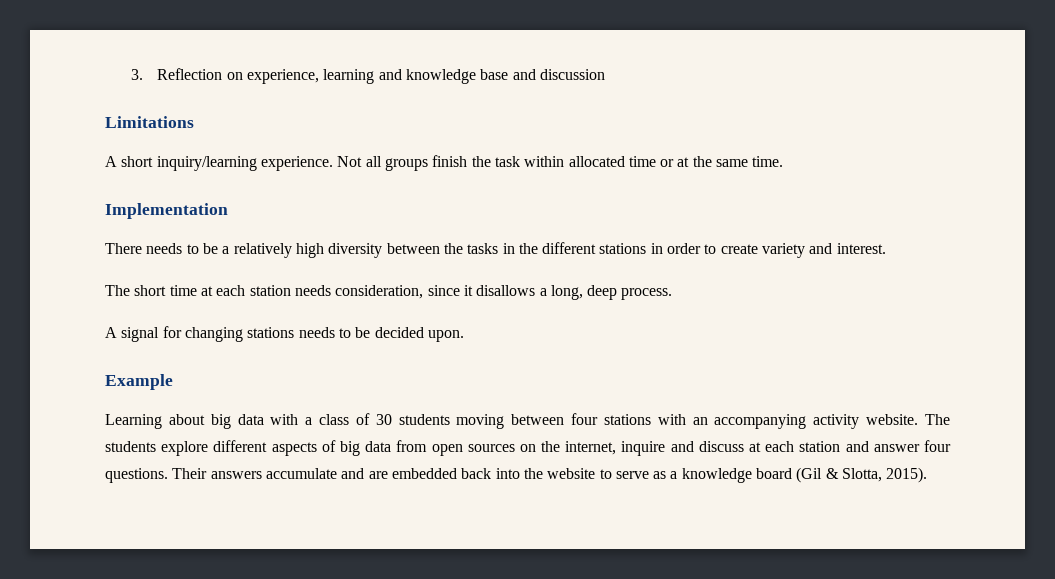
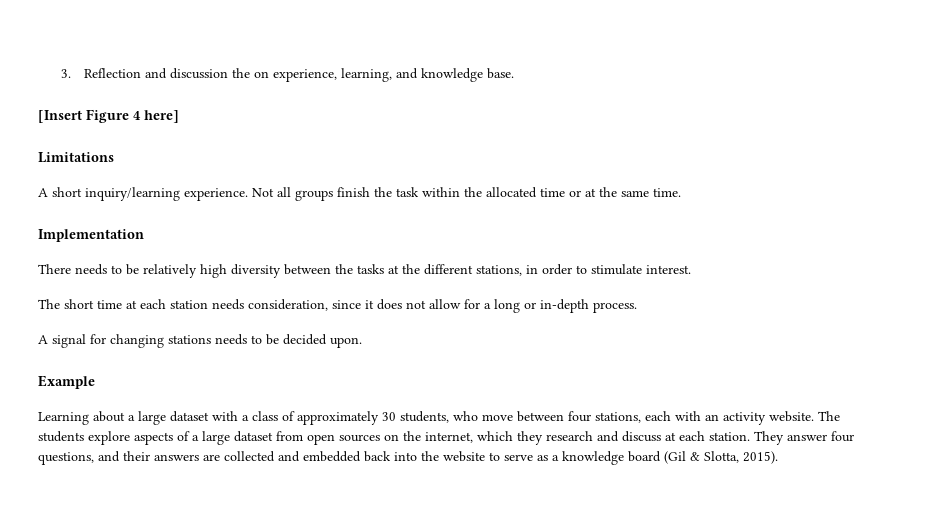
- 3. Reflection on experience, learning and knowledge base and discussion
+ 3. Reflection and discussion the on experience, learning, and knowledge base.
+ [Insert Figure 4 here]
- Not all groups finish the task within allocated time or at the same time.
+ Not all groups finish the task within the allocated time or at the same time.
- There needs to be a relatively high diversity between the tasks in the different stations in order to create variety and interest.
+ There needs to be relatively high diversity between the tasks at the different stations, in order to stimulate interest.
- The short time at each station needs consideration, since it disallows a long, deep process.
+ The short time at each station needs consideration, since it does not allow for a long or in-depth process.
- Learning about big data with a class of 30 students moving between four stations with an accompanying activity website.
+ Learning about a large dataset with a class of approximately 30 students, who move between four stations, each with an activity website.
- The students explore different aspects of big data from open sources on the internet, inquire and discuss at each station and answer four questions. Their answers accumulate and are embedded back into the website to serve as a knowledge board (Gil & Slotta, 2015).
+ The students explore aspects of a large dataset from open sources on the internet, which they research and discuss at each station. They answer four questions, and their answers are collected and embedded back into the website to serve as a knowledge board (Gil & Slotta, 2015).

